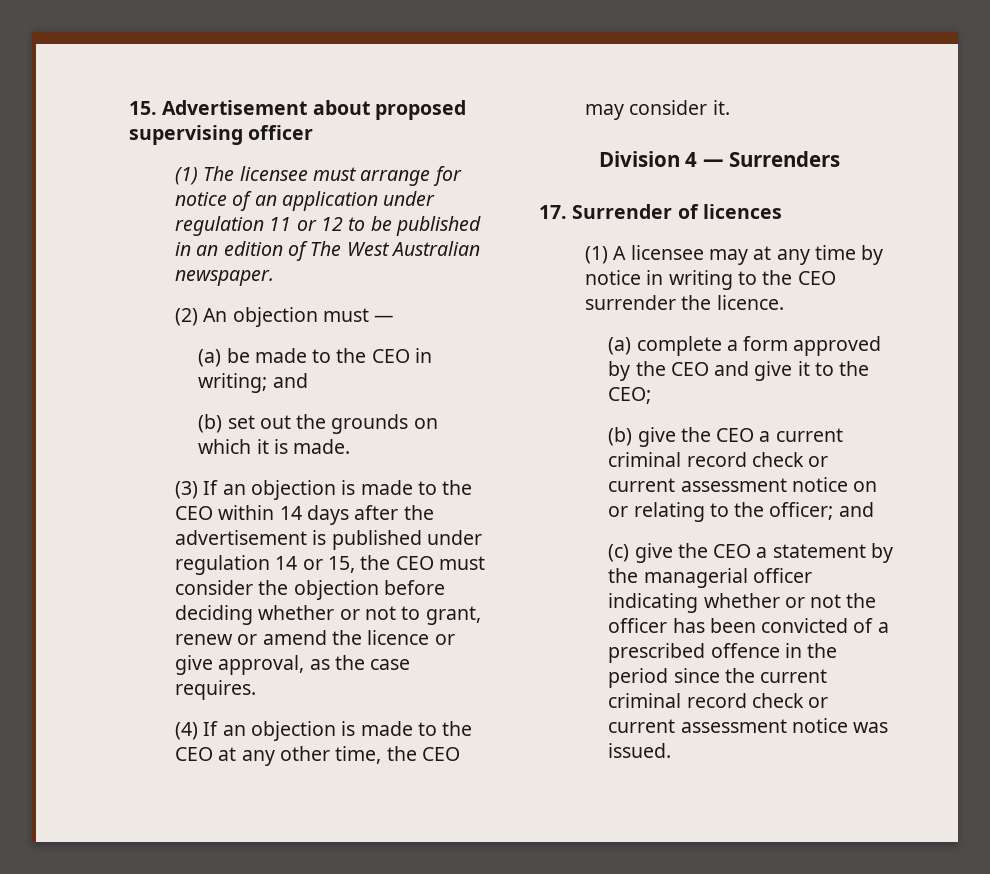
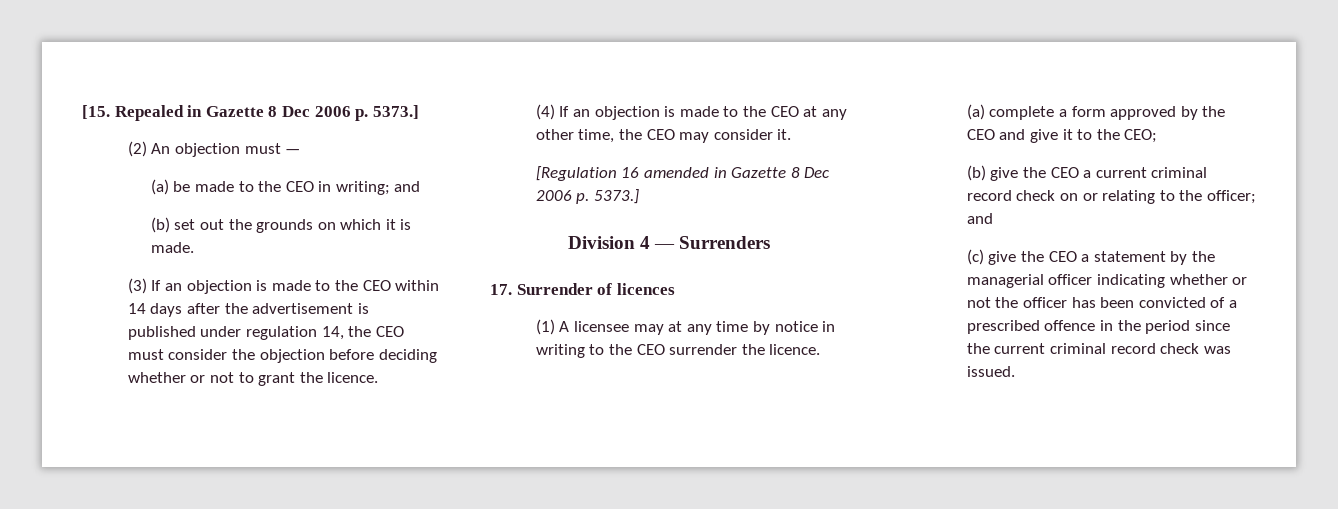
- 15. Advertisement about proposed supervising officer
- (1) The licensee must arrange for notice of an application under regulation 11 or 12 to be published in an edition of The West Australian newspaper.
+ [15. Repealed in Gazette 8 Dec 2006 p. 5373.]
- (3) If an objection is made to the CEO within 14 days after the advertisement is published under regulation 14 or 15, the CEO must consider the objection before deciding whether or not to grant, renew or amend the licence or give approval, as the case requires.
+ (3) If an objection is made to the CEO within 14 days after the advertisement is published under regulation 14, the CEO must consider the objection before deciding whether or not to grant the licence.
+ [Regulation 16 amended in Gazette 8 Dec 2006 p. 5373.]
- (b) give the CEO a current criminal record check or current assessment notice on or relating to the officer; and
+ (b) give the CEO a current criminal record check on or relating to the officer; and
- (c) give the CEO a statement by the managerial officer indicating whether or not the officer has been convicted of a prescribed offence in the period since the current criminal record check or current assessment notice was issued.
+ (c) give the CEO a statement by the managerial officer indicating whether or not the officer has been convicted of a prescribed offence in the period since the current criminal record check was issued.

